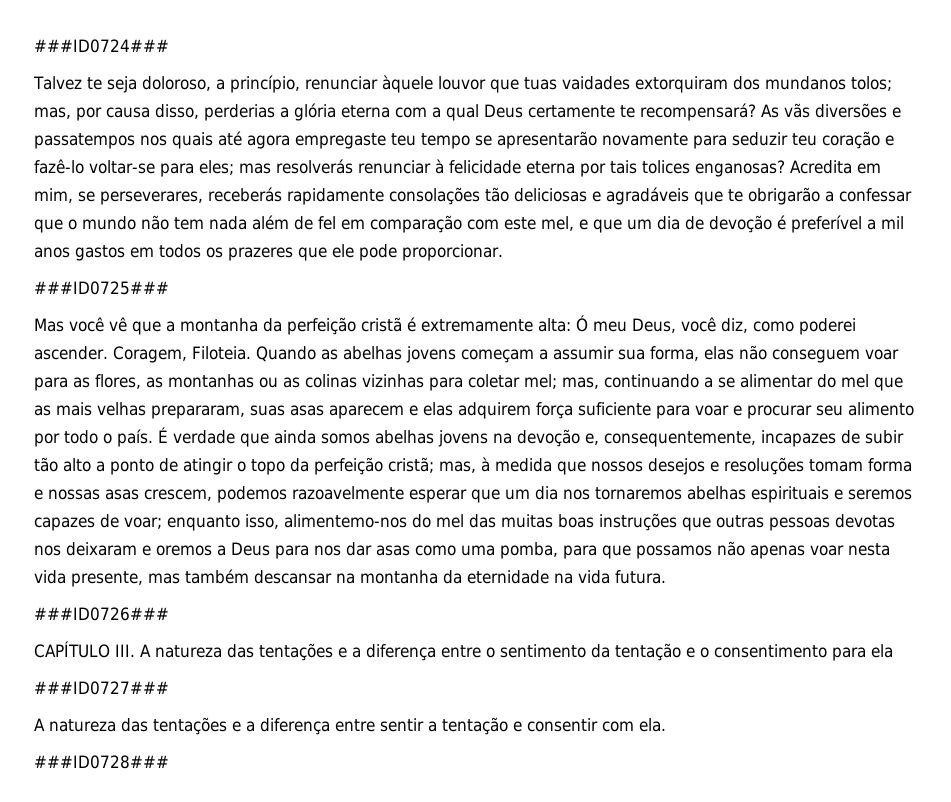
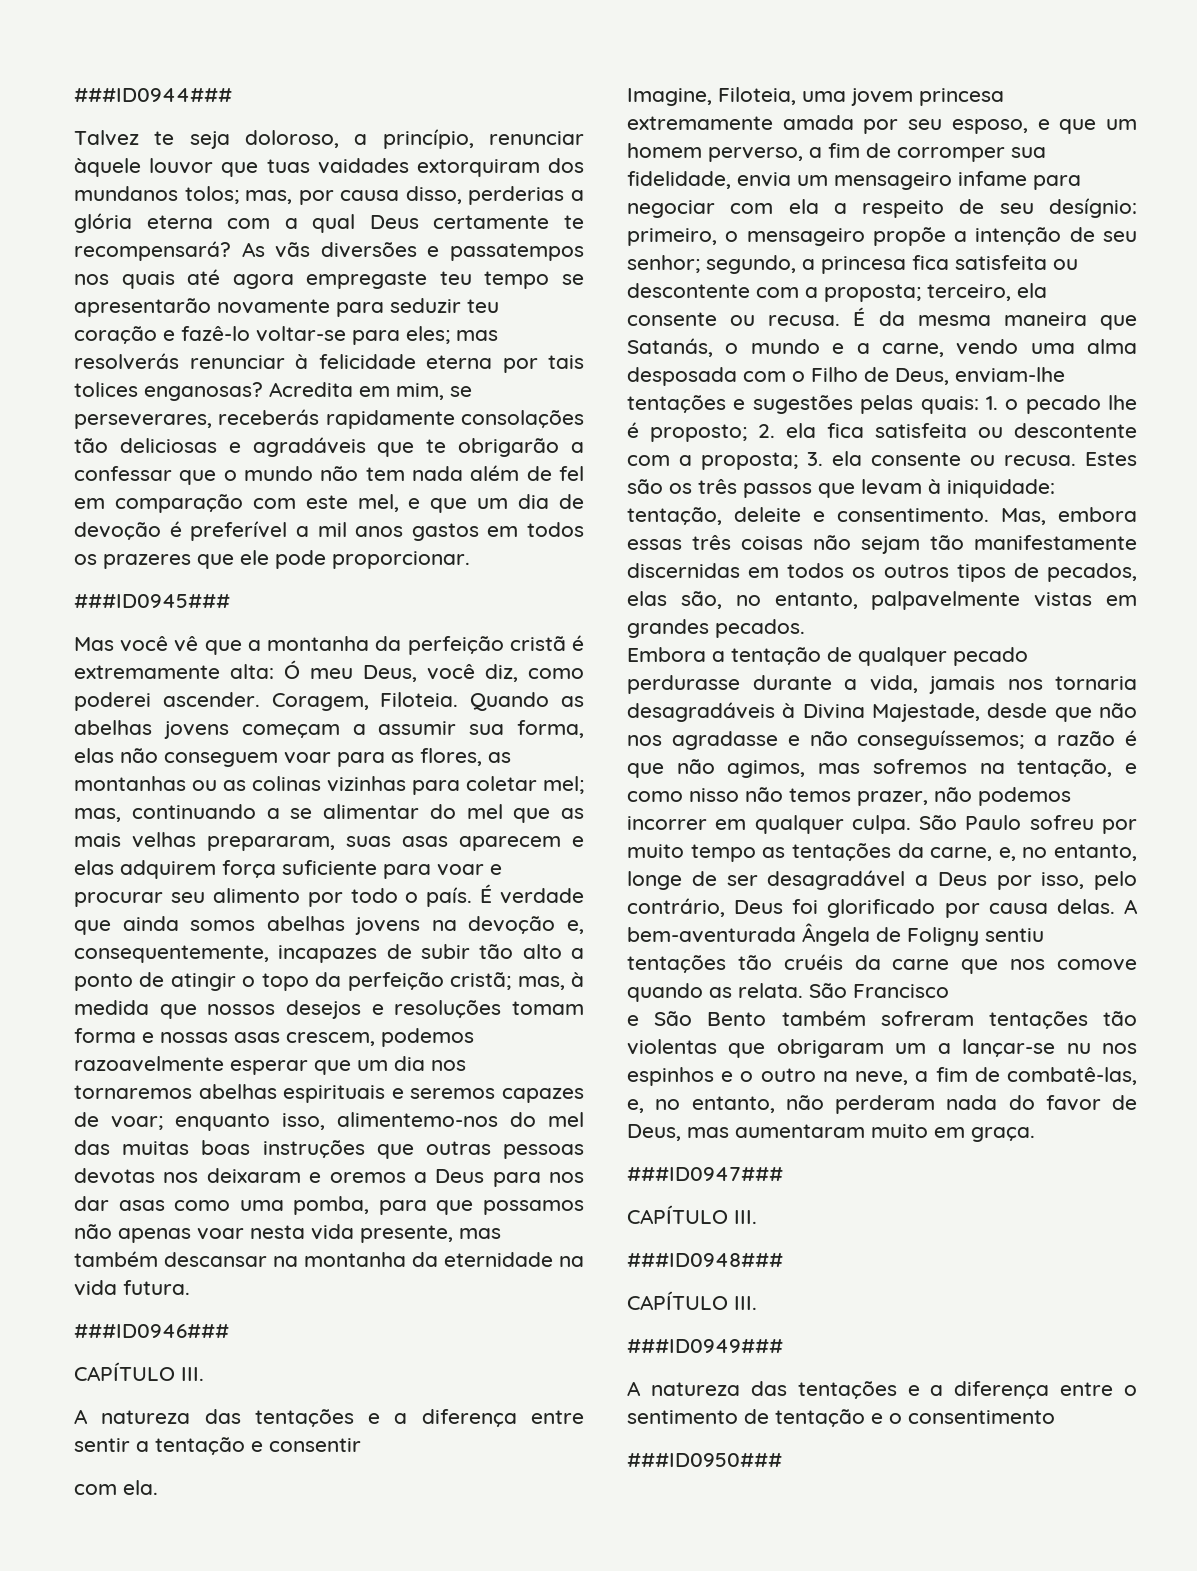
- ###ID0724###
+ ###ID0944###
- ###ID0725###
+ ###ID0945###
- ###ID0726###
- CAPÍTULO III. A natureza das tentações e a diferença entre o sentimento da tentação e o consentimento para ela
- ###ID0727###
+ ###ID0946###
+ CAPÍTULO III.
- A natureza das tentações e a diferença entre sentir a tentação e consentir com ela.
+ A natureza das tentações e a diferença entre sentir a tentação e consentir
+ com ela.
- ###ID0728###
+ Imagine, Filoteia, uma jovem princesa extremamente amada por seu esposo, e que um homem perverso, a fim de corromper sua fidelidade, envia um mensageiro infame para negociar com ela a respeito de seu desígnio: primeiro, o mensageiro propõe a intenção de seu senhor; segundo, a princesa fica satisfeita ou descontente com a proposta; terceiro, ela consente ou recusa. É da mesma maneira que Satanás, o mundo e a carne, vendo uma alma desposada com o Filho de Deus, enviam-lhe tentações e sugestões pelas quais: 1. o pecado lhe é proposto; 2. ela fica satisfeita ou descontente com a proposta; 3. ela consente ou recusa. Estes são os três passos que levam à iniquidade: tentação, deleite e consentimento. Mas, embora essas três coisas não sejam tão manifestamente discernidas em todos os outros tipos de pecados, elas são, no entanto, palpavelmente vistas em grandes pecados.
+ Embora a tentação de qualquer pecado perdurasse durante a vida, jamais nos tornaria desagradáveis à Divina Majestade, desde que não nos agradasse e não conseguíssemos; a razão é que não agimos, mas sofremos na tentação, e como nisso não temos prazer, não podemos incorrer em qualquer culpa. São Paulo sofreu por muito tempo as tentações da carne, e, no entanto, longe de ser desagradável a Deus por isso, pelo contrário, Deus foi glorificado por causa delas. A bem-aventurada Ângela de Foligny sentiu tentações tão cruéis da carne que nos comove quando as relata. São Francisco
+ e São Bento também sofreram tentações tão violentas que obrigaram um a lançar-se nu nos espinhos e o outro na neve, a fim de combatê-las, e, no entanto, não perderam nada do favor de Deus, mas aumentaram muito em graça.
+ ###ID0947###
+ CAPÍTULO III.
+ ###ID0948###
+ CAPÍTULO III.
+ ###ID0949###
+ A natureza das tentações e a diferença entre o sentimento de tentação e o consentimento
+ ###ID0950###

